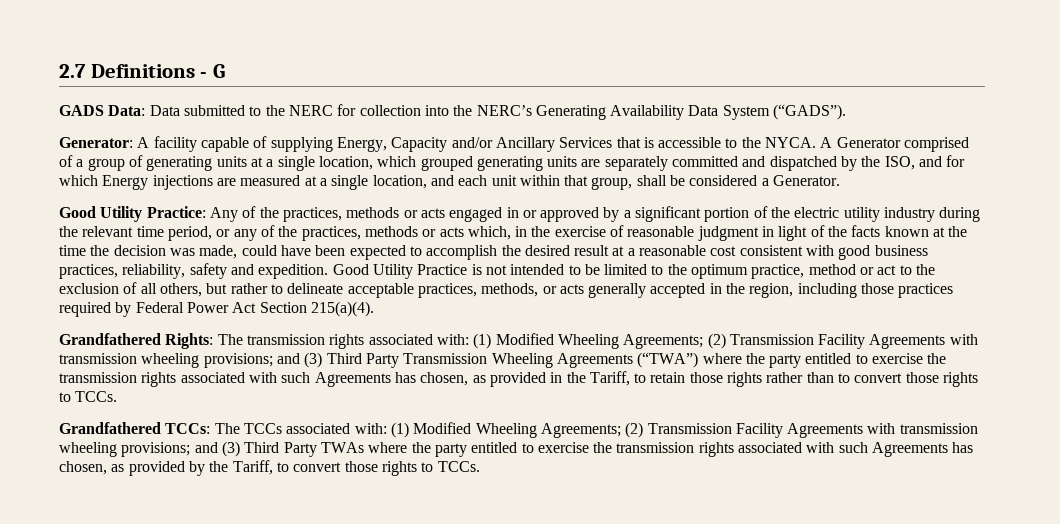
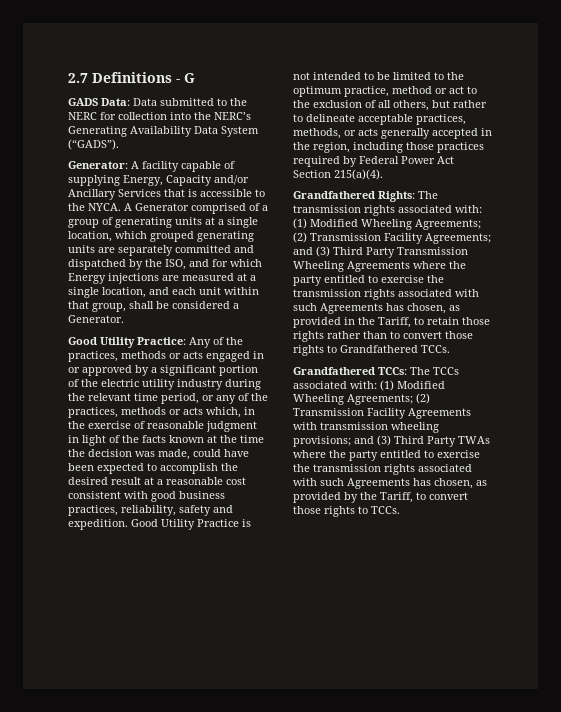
- Grandfathered Rights: The transmission rights associated with: (1) Modified Wheeling Agreements; (2) Transmission Facility Agreements with transmission wheeling provisions; and (3) Third Party Transmission Wheeling Agreements (“TWA”) where the party entitled to exercise the transmission rights associated with such Agreements has chosen, as provided in the Tariff, to retain those rights rather than to convert those rights to TCCs.
+ Grandfathered Rights: The transmission rights associated with: (1) Modified Wheeling Agreements; (2) Transmission Facility Agreements; and (3) Third Party Transmission Wheeling Agreements where the party entitled to exercise the transmission rights associated with such Agreements has chosen, as provided in the Tariff, to retain those rights rather than to convert those rights to Grandfathered TCCs.

